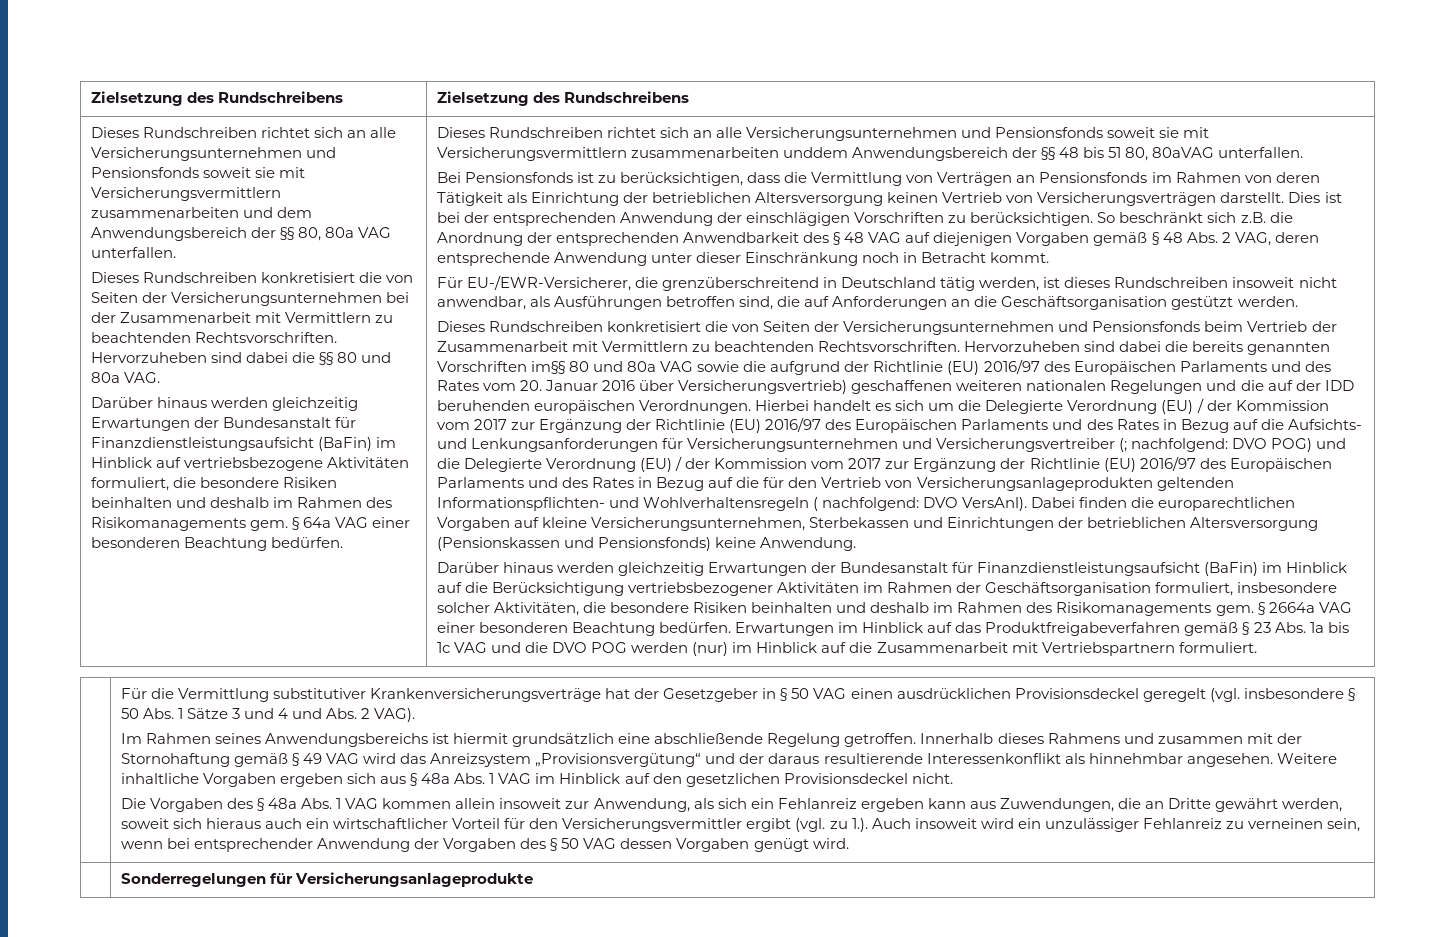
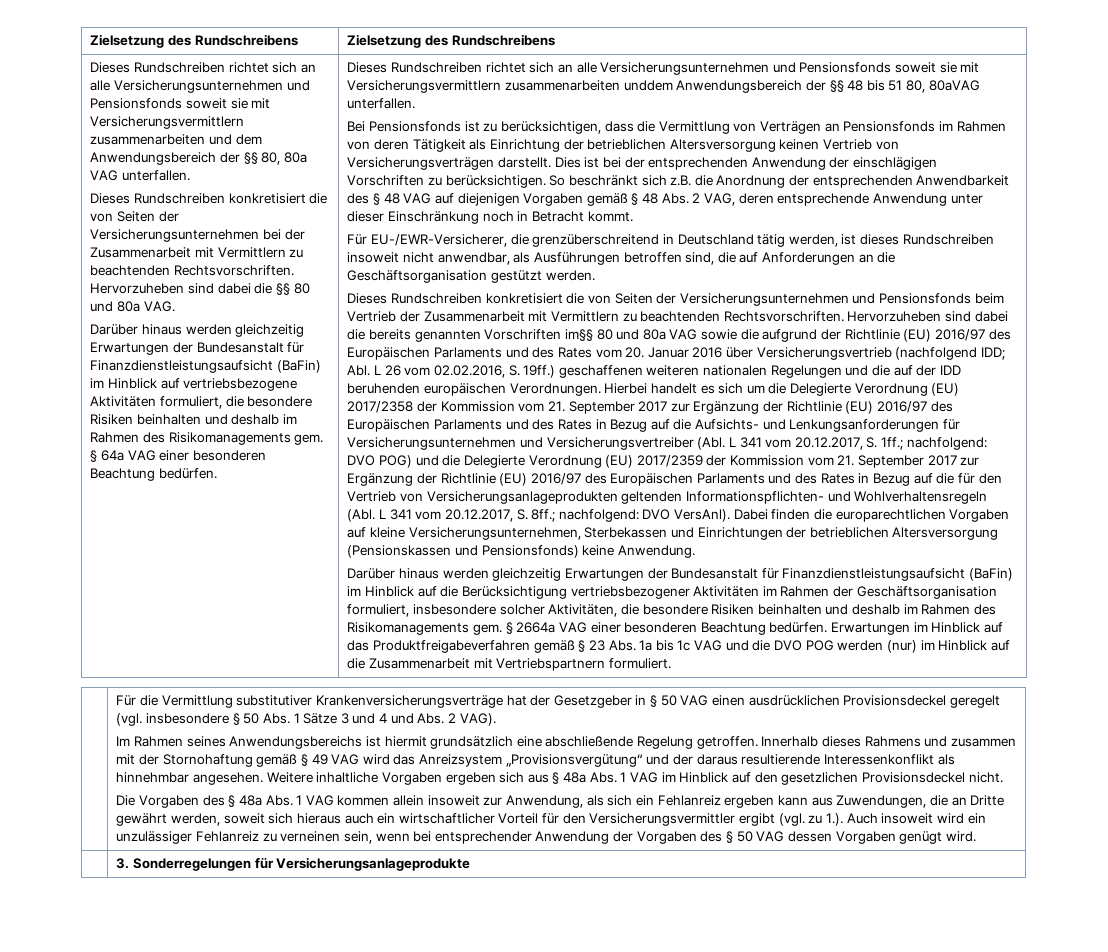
- Hervorzuheben sind dabei die bereits genannten Vorschriften im§§ 80 und 80a VAG sowie die aufgrund der Richtlinie (EU) 2016/97 des Europäischen Parlaments und des Rates vom 20. Januar 2016 über Versicherungsvertrieb) geschaffenen weiteren nationalen Regelungen und die auf der IDD beruhenden europäischen Verordnungen.
+ Hervorzuheben sind dabei die bereits genannten Vorschriften im§§ 80 und 80a VAG sowie die aufgrund der Richtlinie (EU) 2016/97 des Europäischen Parlaments und des Rates vom 20. Januar 2016 über Versicherungsvertrieb (nachfolgend IDD; Abl. L 26 vom 02.02.2016, S. 19ff.) geschaffenen weiteren nationalen Regelungen und die auf der IDD beruhenden europäischen Verordnungen.
- Hierbei handelt es sich um die Delegierte Verordnung (EU) / der Kommission vom 2017 zur Ergänzung der Richtlinie (EU) 2016/97 des Europäischen Parlaments und des Rates in Bezug auf die Aufsichts- und Lenkungsanforderungen für Versicherungsunternehmen und Versicherungsvertreiber (;
+ Hierbei handelt es sich um die Delegierte Verordnung (EU) 2017/2358 der Kommission vom 21. September 2017 zur Ergänzung der Richtlinie (EU) 2016/97 des Europäischen Parlaments und des Rates in Bezug auf die Aufsichts- und Lenkungsanforderungen für Versicherungsunternehmen und Versicherungsvertreiber (Abl. L 341 vom 20.12.2017, S. 1ff.;
- DVO POG) und die Delegierte Verordnung (EU) / der Kommission vom 2017 zur Ergänzung der Richtlinie (EU) 2016/97 des Europäischen Parlaments und des Rates in Bezug auf die für den Vertrieb von Versicherungsanlageprodukten geltenden Informationspflichten- und Wohlverhaltensregeln ( nachfolgend:
+ DVO POG) und die Delegierte Verordnung (EU) 2017/2359 der Kommission vom 21. September 2017 zur Ergänzung der Richtlinie (EU) 2016/97 des Europäischen Parlaments und des Rates in Bezug auf die für den Vertrieb von Versicherungsanlageprodukten geltenden Informationspflichten- und Wohlverhaltensregeln (Abl. L 341 vom 20.12.2017, S. 8ff.; nachfolgend:
- | Sonderregelungen für Versicherungsanlageprodukte
+ | 3. Sonderregelungen für Versicherungsanlageprodukte

